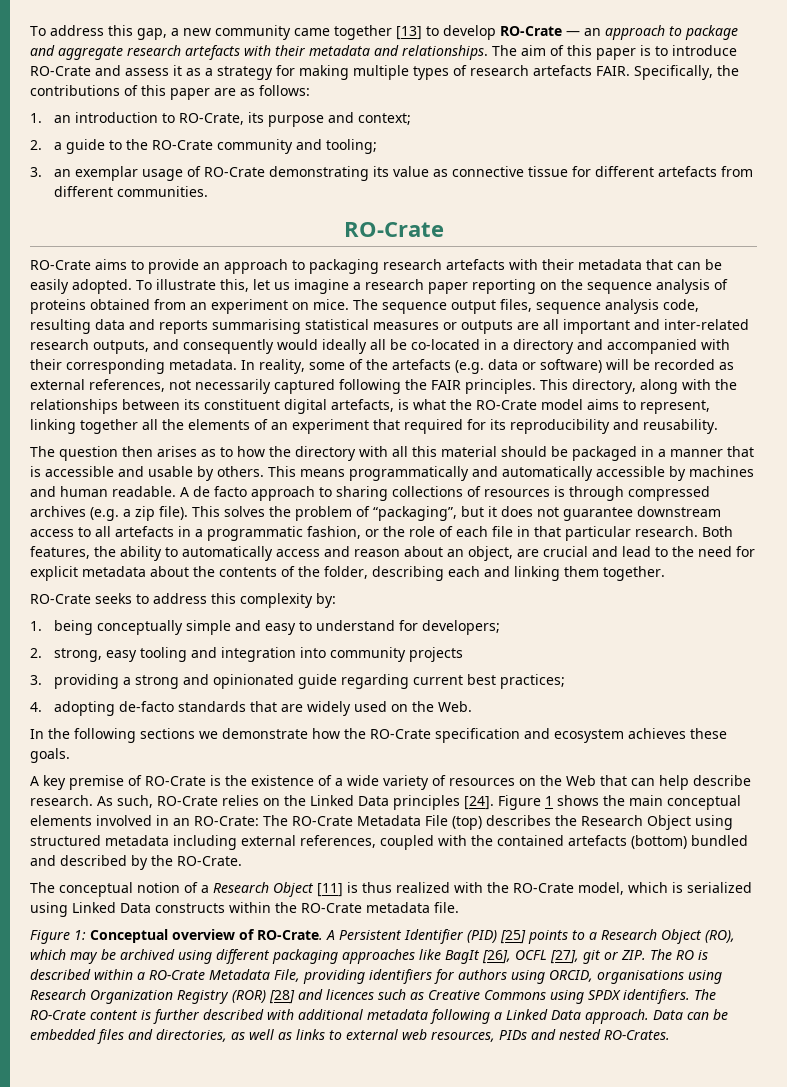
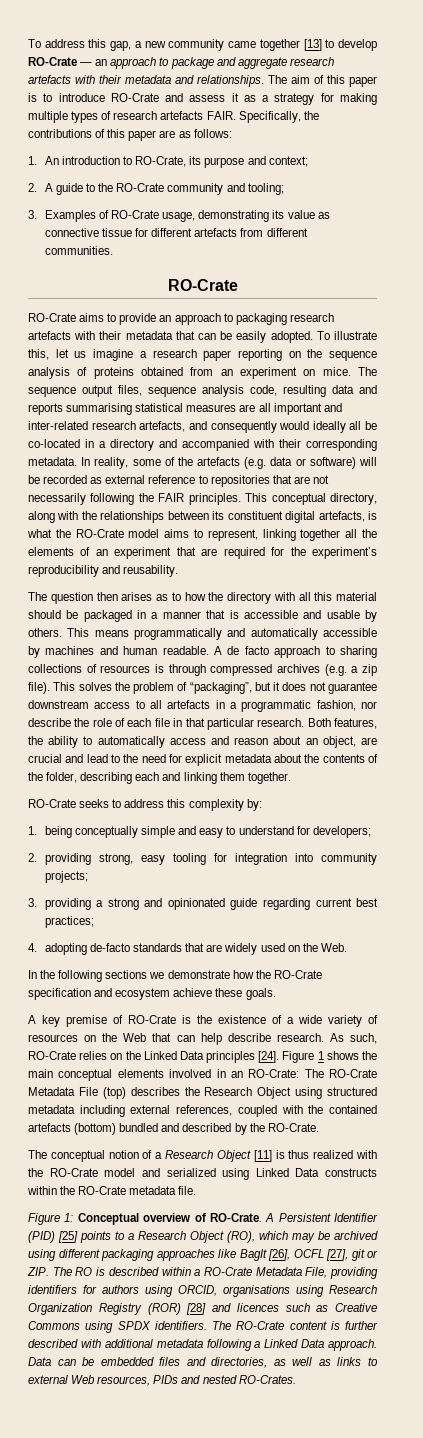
- 1. an introduction to RO-Crate, its purpose and context;
+ 1. An introduction to RO-Crate, its purpose and context;
- 2. a guide to the RO-Crate community and tooling;
+ 2. A guide to the RO-Crate community and tooling;
- 3. an exemplar usage of RO-Crate demonstrating its value as connective tissue for different artefacts from different communities.
+ 3. Examples of RO-Crate usage, demonstrating its value as connective tissue for different artefacts from different communities.
- The sequence output files, sequence analysis code, resulting data and reports summarising statistical measures or outputs are all important and inter-related research outputs, and consequently would ideally all be co-located in a directory and accompanied with their corresponding metadata.
+ The sequence output files, sequence analysis code, resulting data and reports summarising statistical measures are all important and inter-related research artefacts, and consequently would ideally all be co-located in a directory and accompanied with their corresponding metadata.
- In reality, some of the artefacts (e.g. data or software) will be recorded as external references, not necessarily captured following the FAIR principles.
+ In reality, some of the artefacts (e.g. data or software) will be recorded as external reference to repositories that are not necessarily following the FAIR principles.
- This directory, along with the relationships between its constituent digital artefacts, is what the RO-Crate model aims to represent, linking together all the elements of an experiment that required for its reproducibility and reusability.
+ This conceptual directory, along with the relationships between its constituent digital artefacts, is what the RO-Crate model aims to represent, linking together all the elements of an experiment that are required for the experiment’s reproducibility and reusability.
- This solves the problem of “packaging”, but it does not guarantee downstream access to all artefacts in a programmatic fashion, or the role of each file in that particular research.
+ This solves the problem of “packaging”, but it does not guarantee downstream access to all artefacts in a programmatic fashion, nor describe the role of each file in that particular research.
- 2. strong, easy tooling and integration into community projects
+ 2. providing strong, easy tooling for integration into community projects;
- In the following sections we demonstrate how the RO-Crate specification and ecosystem achieves these goals.
+ In the following sections we demonstrate how the RO-Crate specification and ecosystem achieve these goals.
- The conceptual notion of a Research Object [11] is thus realized with the RO-Crate model, which is serialized using Linked Data constructs within the RO-Crate metadata file.
+ The conceptual notion of a Research Object [11] is thus realized with the RO-Crate model and serialized using Linked Data constructs within the RO-Crate metadata file.
- Data can be embedded files and directories, as well as links to external web resources, PIDs and nested RO-Crates.
+ Data can be embedded files and directories, as well as links to external Web resources, PIDs and nested RO-Crates.

